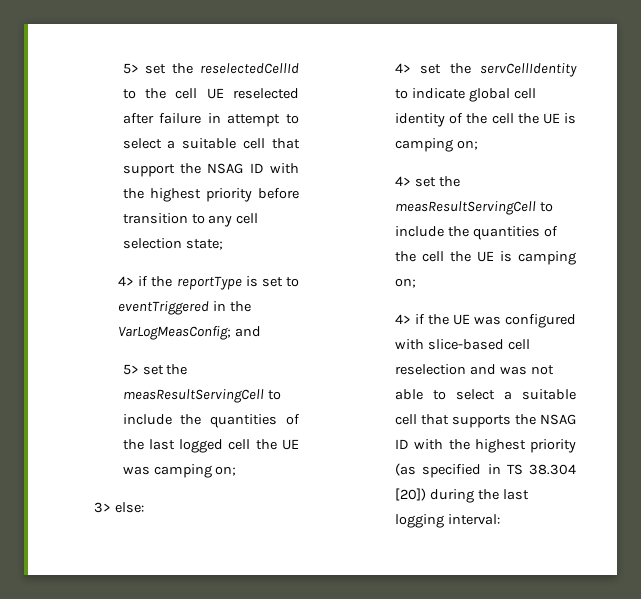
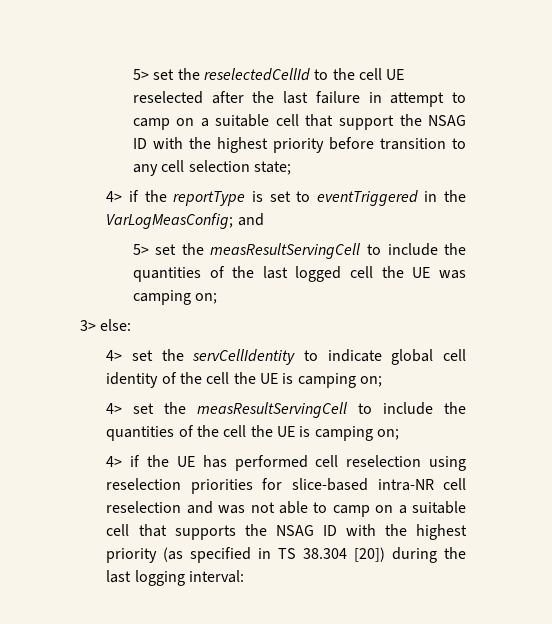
- 5> set the reselectedCellId to the cell UE reselected after failure in attempt to select a suitable cell that support the NSAG ID with the highest priority before transition to any cell selection state;
+ 5> set the reselectedCellId to the cell UE reselected after the last failure in attempt to camp on a suitable cell that support the NSAG ID with the highest priority before transition to any cell selection state;
- 4> if the UE was configured with slice-based cell reselection and was not able to select a suitable cell that supports the NSAG ID with the highest priority (as specified in TS 38.304 [20]) during the last logging interval:
+ 4> if the UE has performed cell reselection using reselection priorities for slice-based intra-NR cell reselection and was not able to camp on a suitable cell that supports the NSAG ID with the highest priority (as specified in TS 38.304 [20]) during the last logging interval:

